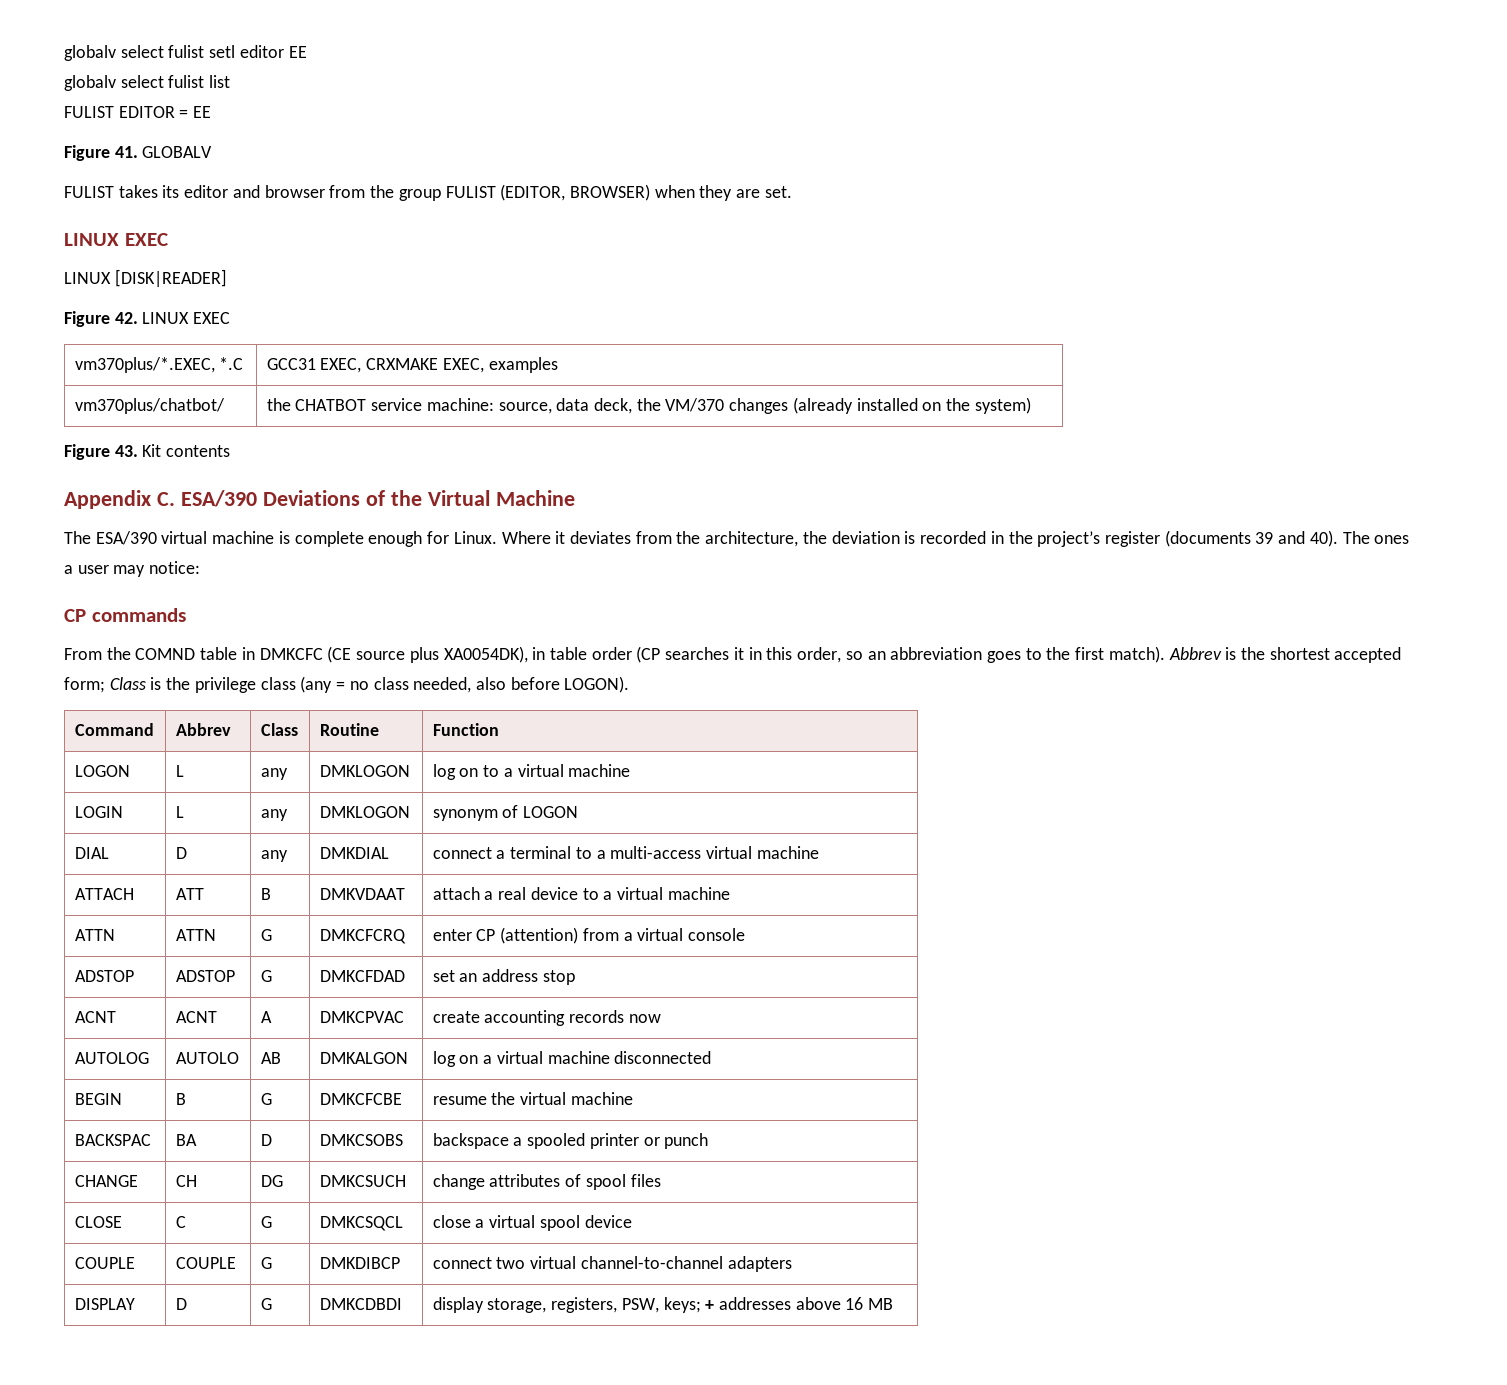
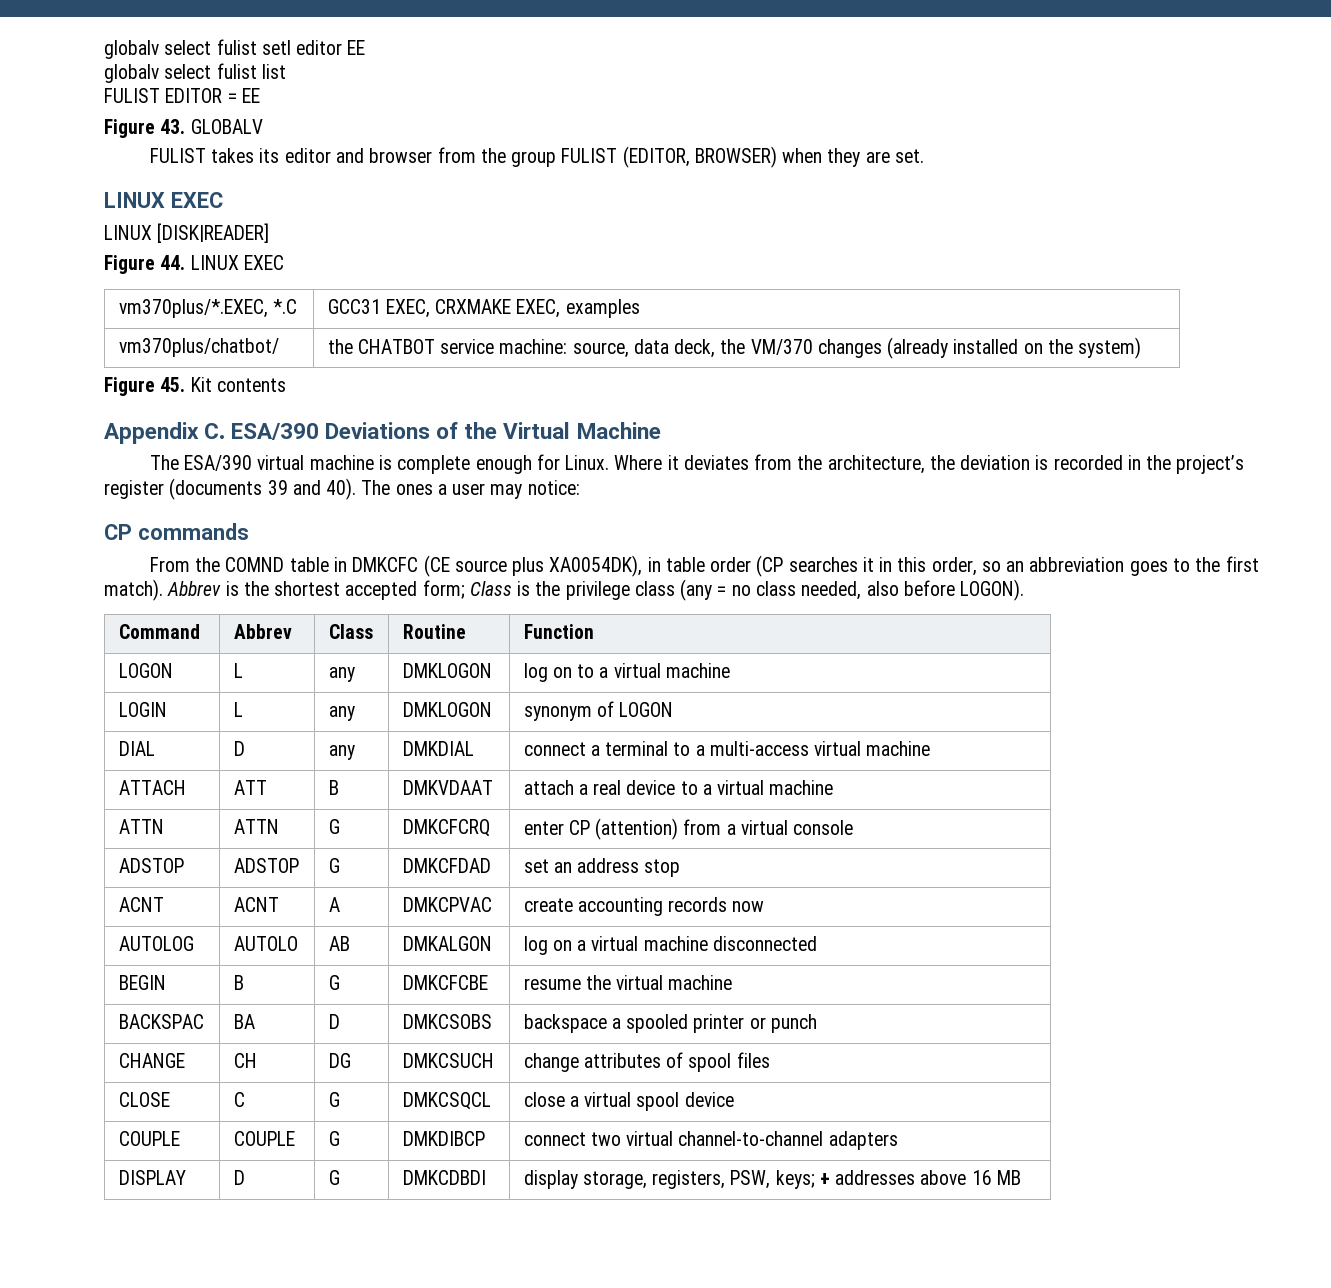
- Figure 41. GLOBALV
+ Figure 43. GLOBALV
- Figure 42. LINUX EXEC
+ Figure 44. LINUX EXEC
- Figure 43. Kit contents
+ Figure 45. Kit contents

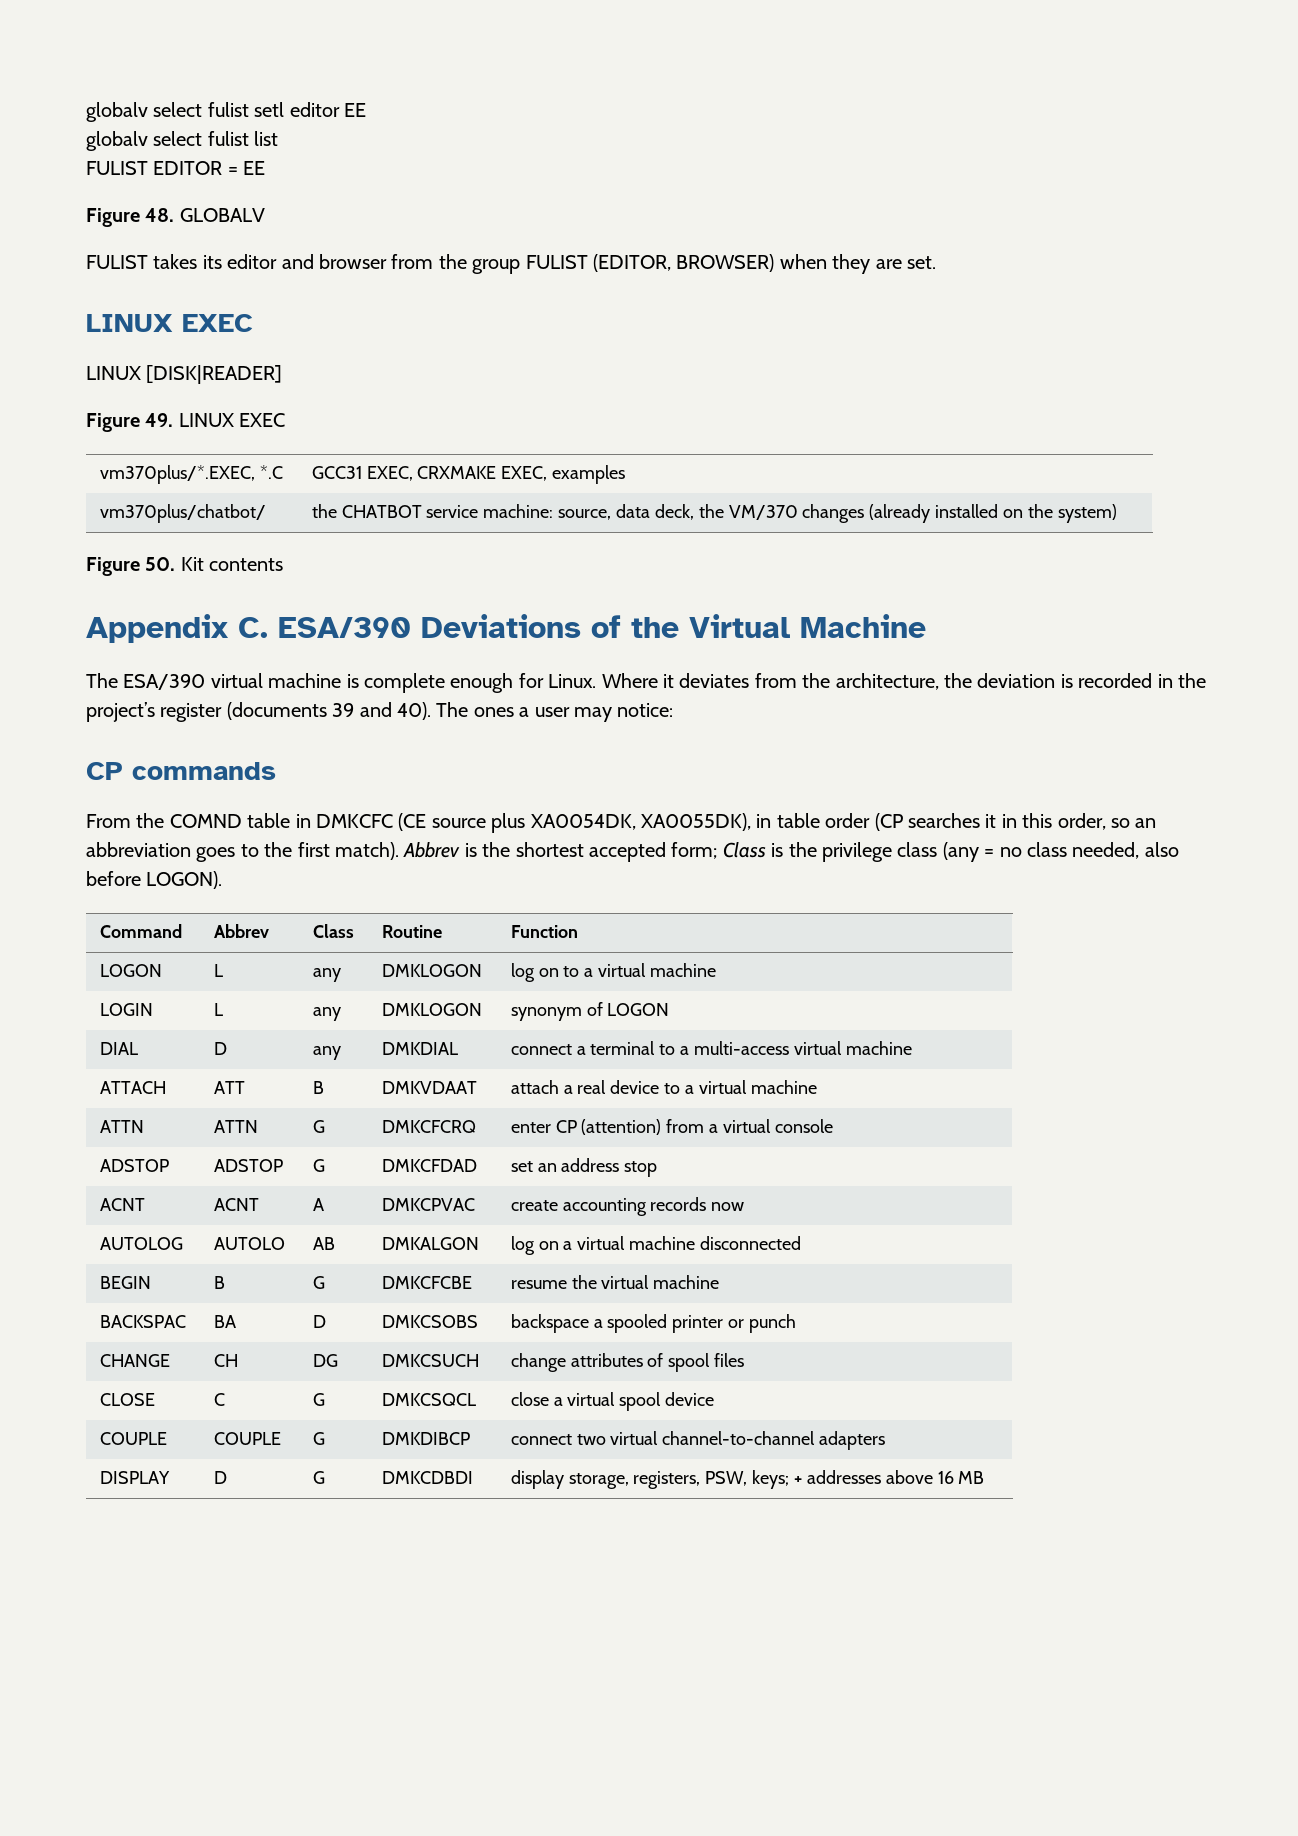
- Figure 43. GLOBALV
+ Figure 48. GLOBALV
- Figure 44. LINUX EXEC
+ Figure 49. LINUX EXEC
- Figure 45. Kit contents
+ Figure 50. Kit contents
- From the COMND table in DMKCFC (CE source plus XA0054DK), in table order (CP searches it in this order, so an abbreviation goes to the first match).
+ From the COMND table in DMKCFC (CE source plus XA0054DK, XA0055DK), in table order (CP searches it in this order, so an abbreviation goes to the first match).

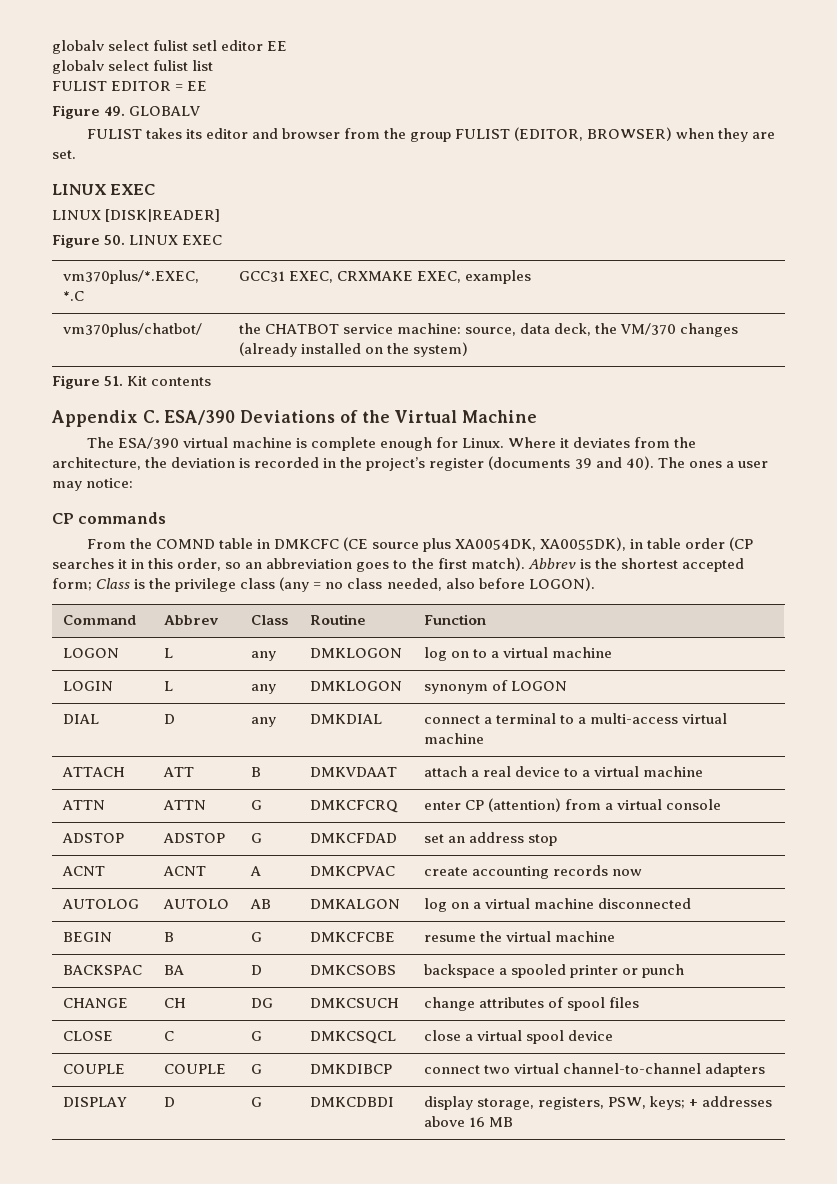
- Figure 48. GLOBALV
+ Figure 49. GLOBALV
- Figure 49. LINUX EXEC
+ Figure 50. LINUX EXEC
- Figure 50. Kit contents
+ Figure 51. Kit contents

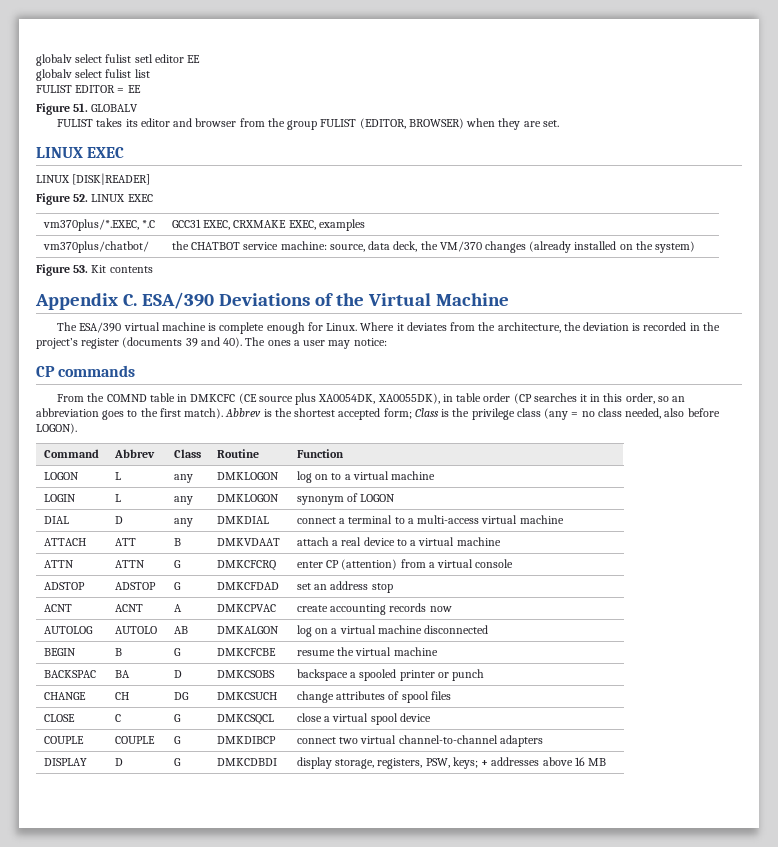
- Figure 49. GLOBALV
+ Figure 51. GLOBALV
- Figure 50. LINUX EXEC
+ Figure 52. LINUX EXEC
- Figure 51. Kit contents
+ Figure 53. Kit contents

